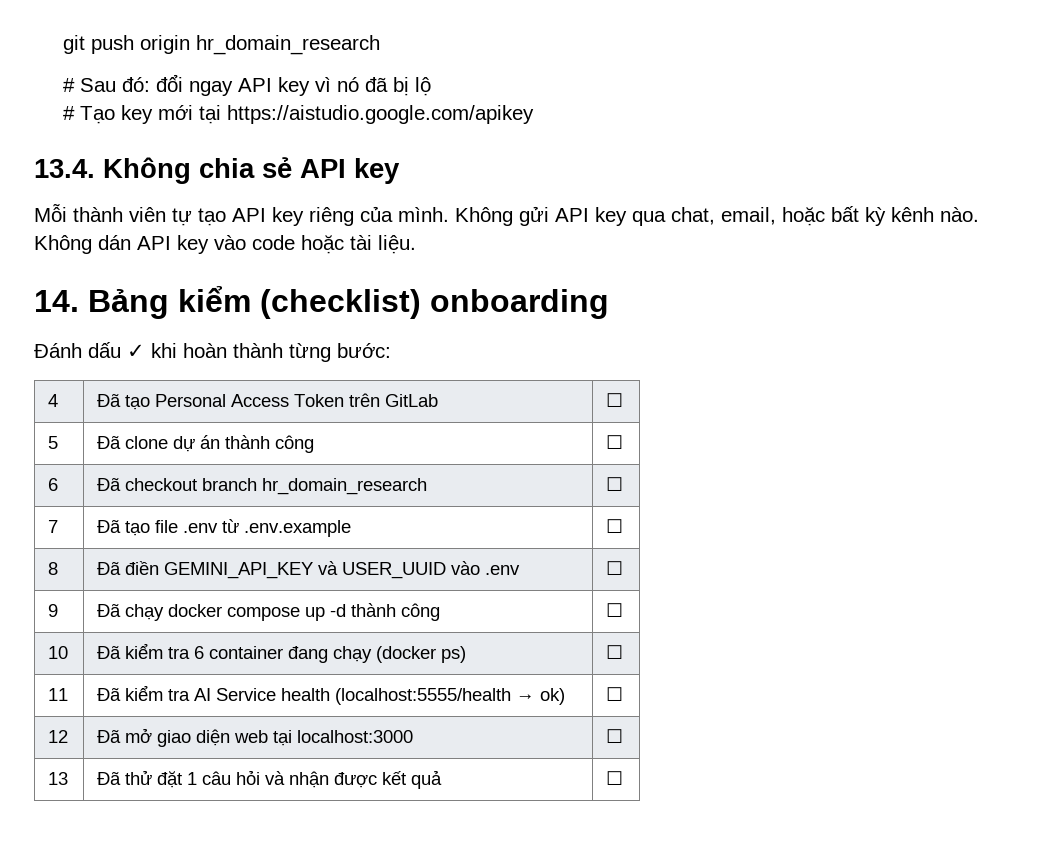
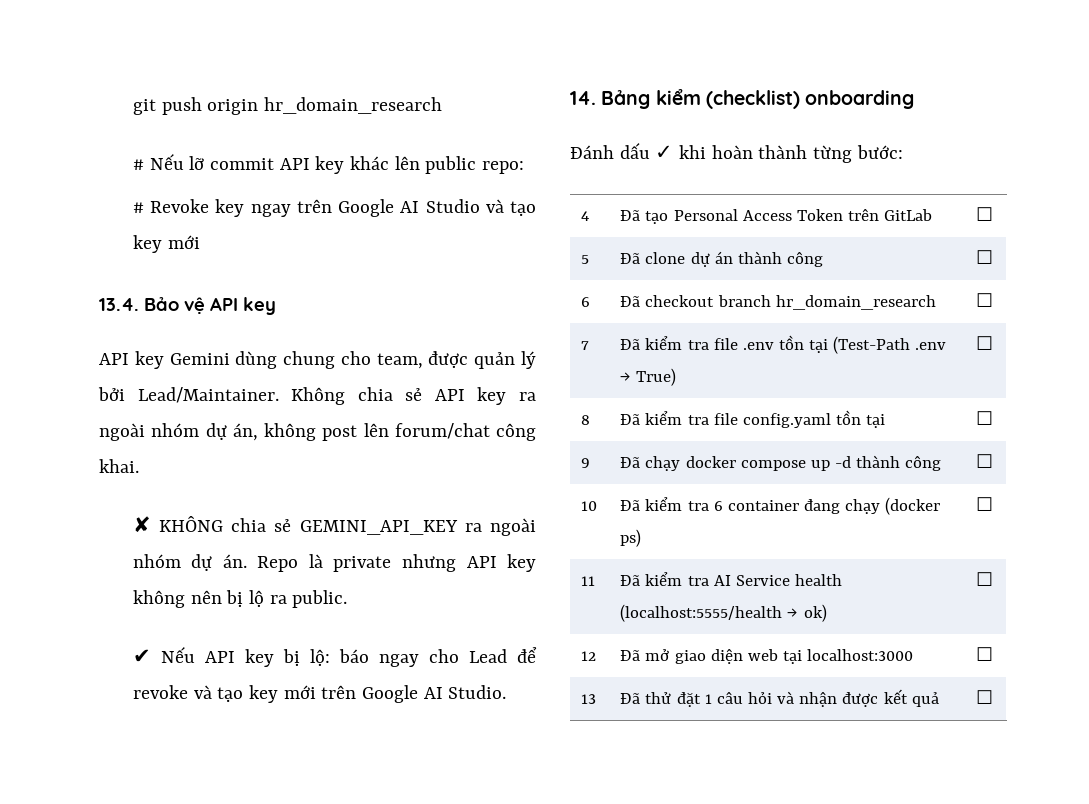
- # Sau đó: đổi ngay API key vì nó đã bị lộ
- # Tạo key mới tại https://aistudio.google.com/apikey
+ # Nếu lỡ commit API key khác lên public repo:
+ # Revoke key ngay trên Google AI Studio và tạo key mới
- 13.4. Không chia sẻ API key
- Mỗi thành viên tự tạo API key riêng của mình. Không gửi API key qua chat, email, hoặc bất kỳ kênh nào. Không dán API key vào code hoặc tài liệu.
+ 13.4. Bảo vệ API key
+ API key Gemini dùng chung cho team, được quản lý bởi Lead/Maintainer. Không chia sẻ API key ra ngoài nhóm dự án, không post lên forum/chat công khai.
+ ✘ KHÔNG chia sẻ GEMINI_API_KEY ra ngoài nhóm dự án. Repo là private nhưng API key không nên bị lộ ra public.
+ ✔ Nếu API key bị lộ: báo ngay cho Lead để revoke và tạo key mới trên Google AI Studio.
- 7 | Đã tạo file .env từ .env.example | ☐
- 8 | Đã điền GEMINI_API_KEY và USER_UUID vào .env | ☐
+ 7 | Đã kiểm tra file .env tồn tại (Test-Path .env → True) | ☐
+ 8 | Đã kiểm tra file config.yaml tồn tại | ☐

